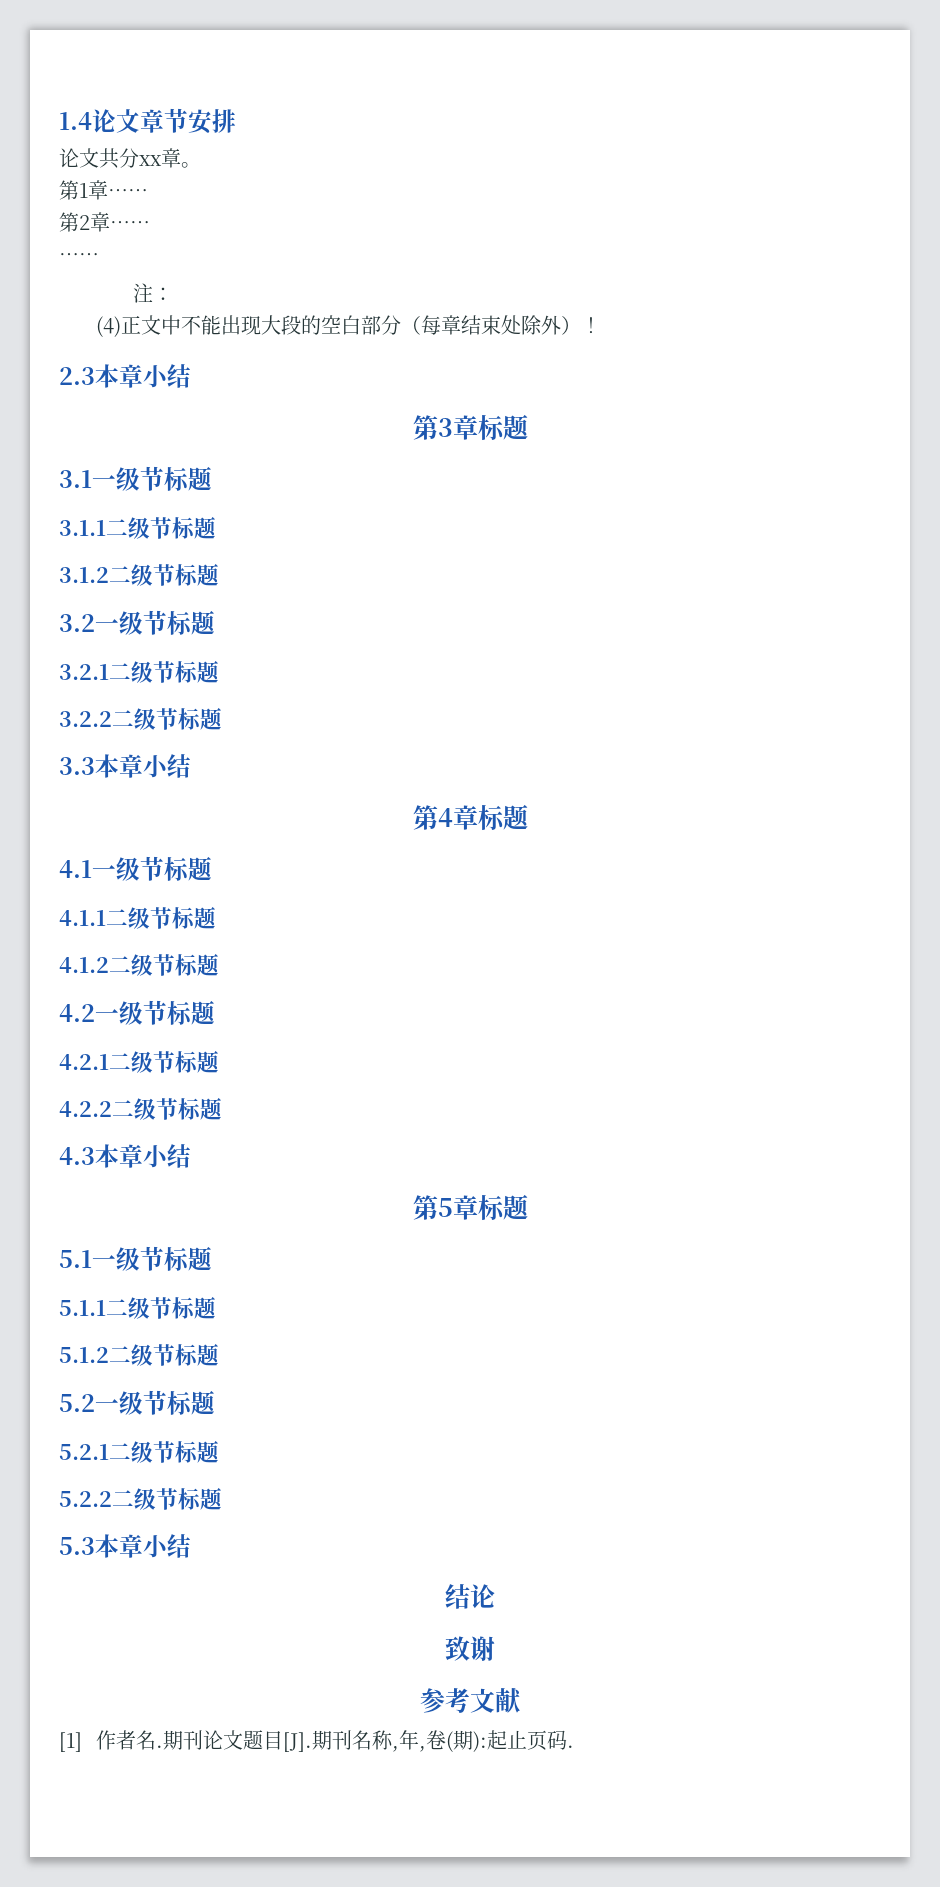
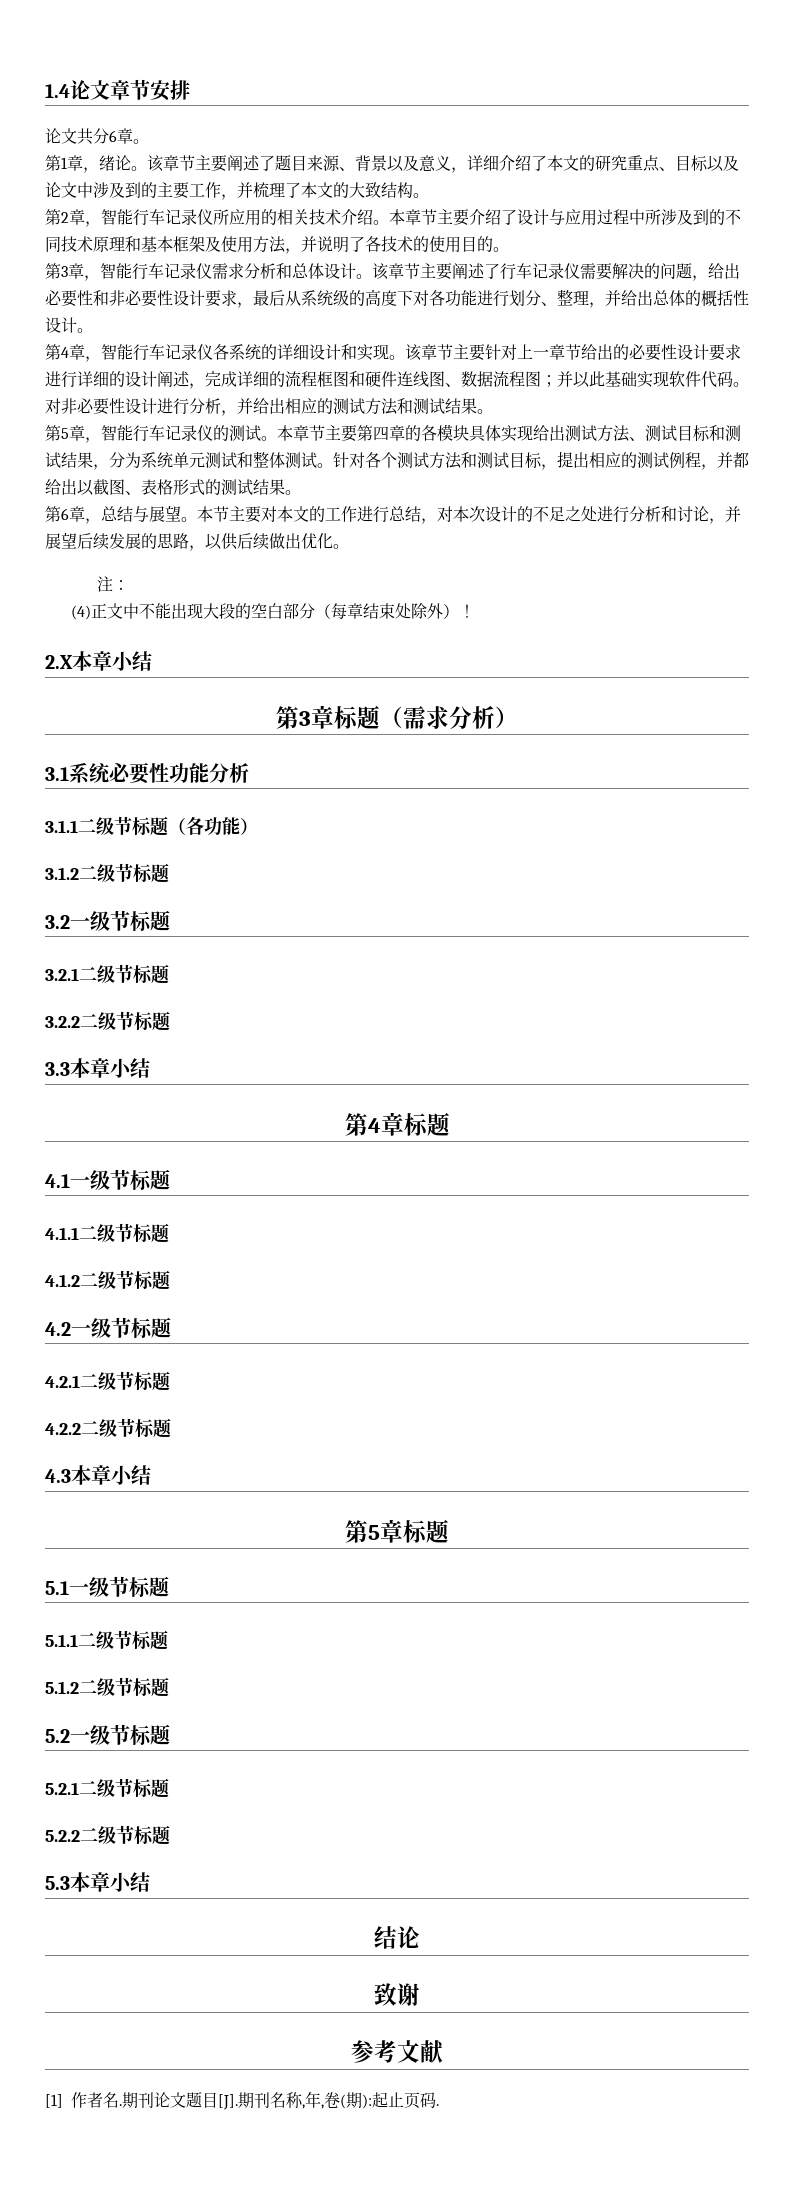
- 论文共分xx章。
+ 论文共分6章。
- 第1章……
- 第2章……
- ……
+ 第1章，绪论。该章节主要阐述了题目来源、背景以及意义，详细介绍了本文的研究重点、目标以及论文中涉及到的主要工作，并梳理了本文的大致结构。
+ 第2章，智能行车记录仪所应用的相关技术介绍。本章节主要介绍了设计与应用过程中所涉及到的不同技术原理和基本框架及使用方法，并说明了各技术的使用目的。
+ 第3章，智能行车记录仪需求分析和总体设计。该章节主要阐述了行车记录仪需要解决的问题，给出必要性和非必要性设计要求，最后从系统级的高度下对各功能进行划分、整理，并给出总体的概括性设计。
+ 第4章，智能行车记录仪各系统的详细设计和实现。该章节主要针对上一章节给出的必要性设计要求进行详细的设计阐述，完成详细的流程框图和硬件连线图、数据流程图；并以此基础实现软件代码。对非必要性设计进行分析，并给出相应的测试方法和测试结果。
+ 第5章，智能行车记录仪的测试。本章节主要第四章的各模块具体实现给出测试方法、测试目标和测试结果，分为系统单元测试和整体测试。针对各个测试方法和测试目标，提出相应的测试例程，并都给出以截图、表格形式的测试结果。
+ 第6章，总结与展望。本节主要对本文的工作进行总结，对本次设计的不足之处进行分析和讨论，并展望后续发展的思路，以供后续做出优化。
- 2.3本章小结
+ 2.X本章小结
- 第3章标题
- 3.1一级节标题
+ 第3章标题（需求分析）
+ 3.1系统必要性功能分析
- 3.1.1二级节标题
+ 3.1.1二级节标题（各功能）

